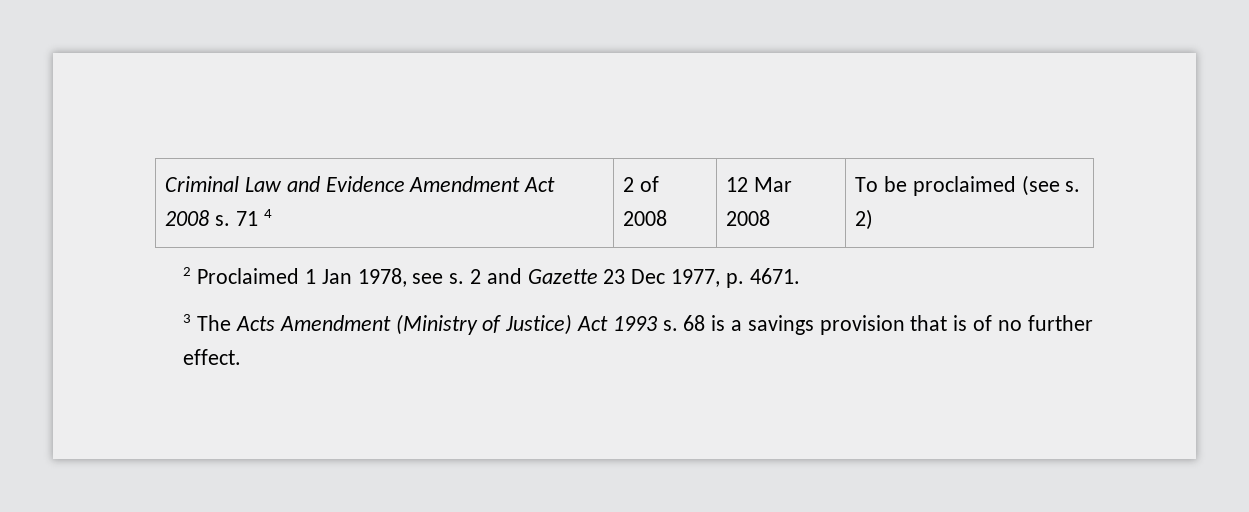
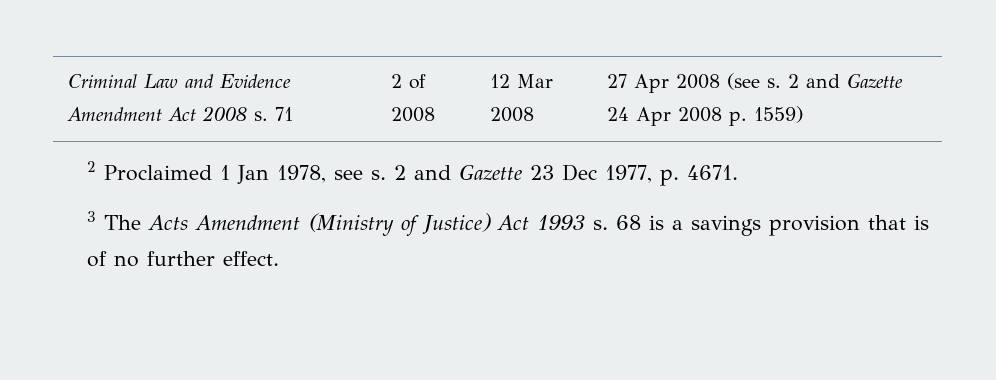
- Criminal Law and Evidence Amendment Act 2008 s. 71 4 | 2 of 2008 | 12 Mar 2008 | To be proclaimed (see s. 2)
+ Criminal Law and Evidence Amendment Act 2008 s. 71 | 2 of 2008 | 12 Mar 2008 | 27 Apr 2008 (see s. 2 and Gazette 24 Apr 2008 p. 1559)

